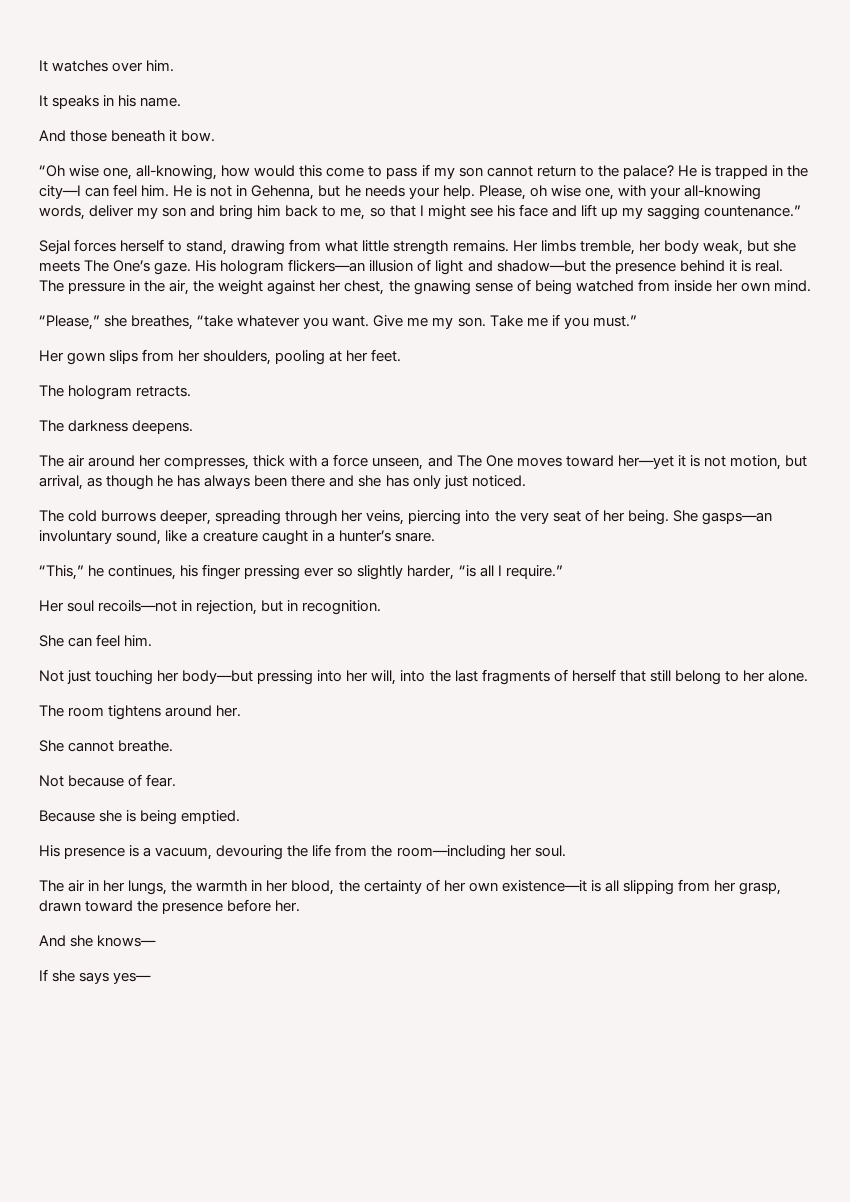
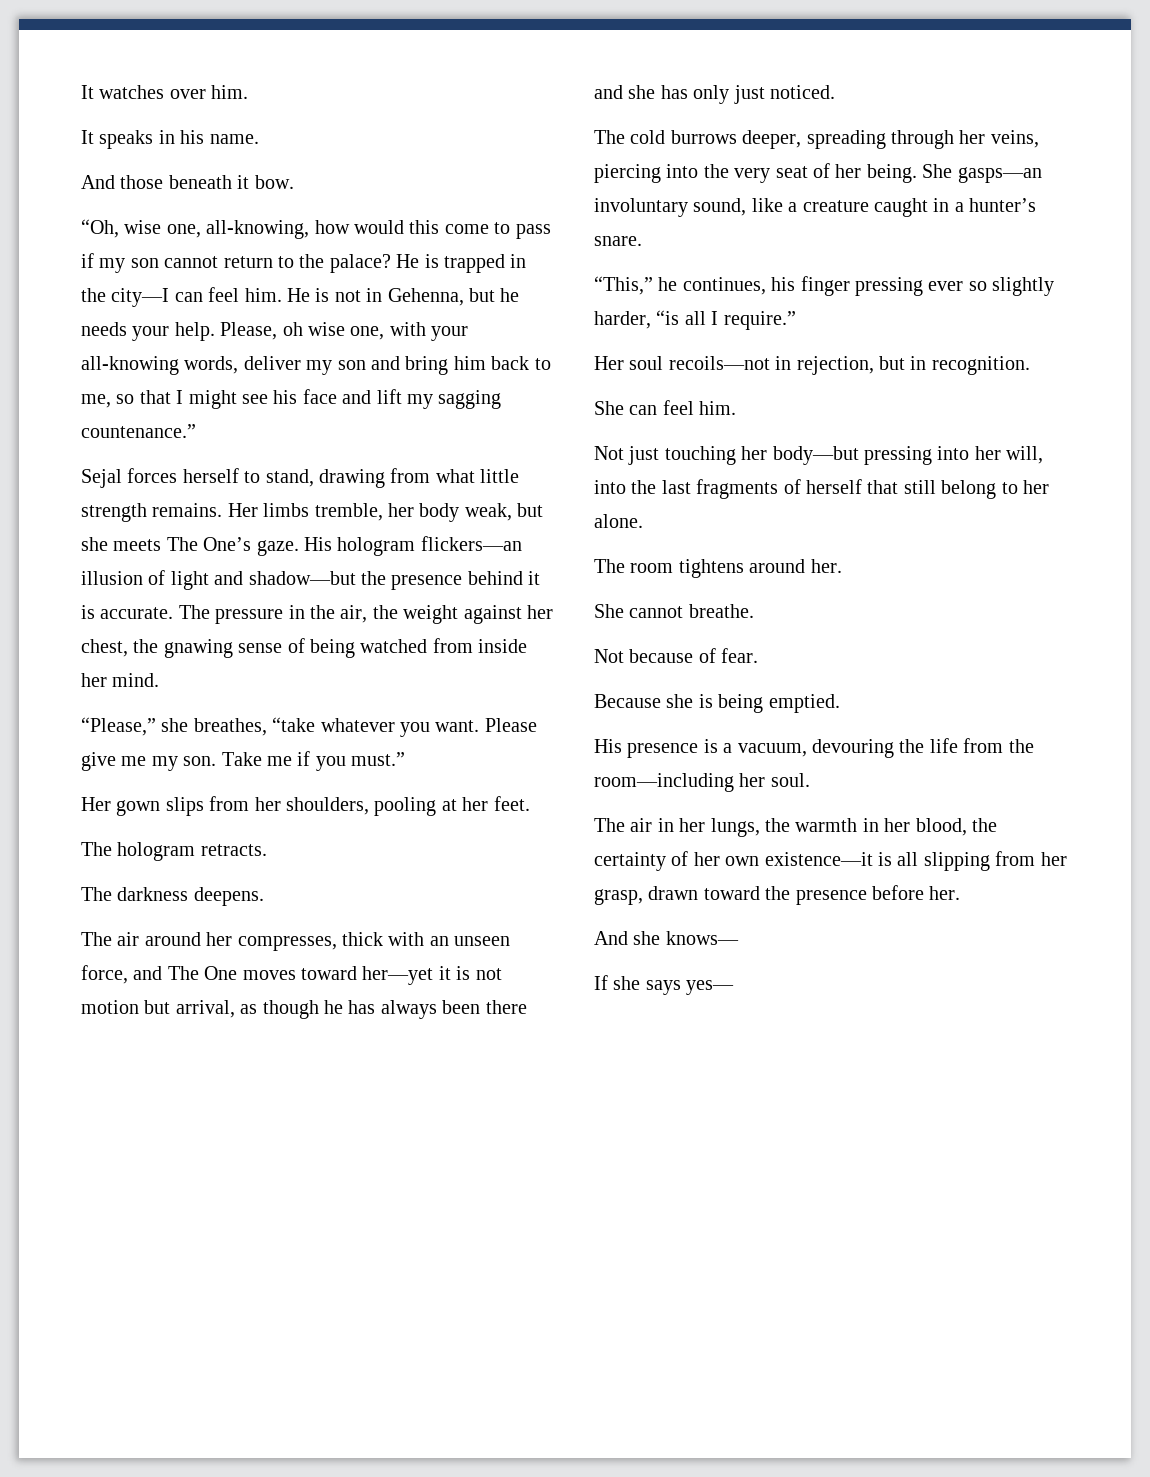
- “Oh wise one, all-knowing, how would this come to pass if my son cannot return to the palace?
+ “Oh, wise one, all-knowing, how would this come to pass if my son cannot return to the palace?
- Please, oh wise one, with your all-knowing words, deliver my son and bring him back to me, so that I might see his face and lift up my sagging countenance.”
+ Please, oh wise one, with your all-knowing words, deliver my son and bring him back to me, so that I might see his face and lift my sagging countenance.”
- His hologram flickers—an illusion of light and shadow—but the presence behind it is real.
+ His hologram flickers—an illusion of light and shadow—but the presence behind it is accurate.
- The pressure in the air, the weight against her chest, the gnawing sense of being watched from inside her own mind.
+ The pressure in the air, the weight against her chest, the gnawing sense of being watched from inside her mind.
- Give me my son.
+ Please give me my son.
- The air around her compresses, thick with a force unseen, and The One moves toward her—yet it is not motion, but arrival, as though he has always been there and she has only just noticed.
+ The air around her compresses, thick with an unseen force, and The One moves toward her—yet it is not motion but arrival, as though he has always been there and she has only just noticed.

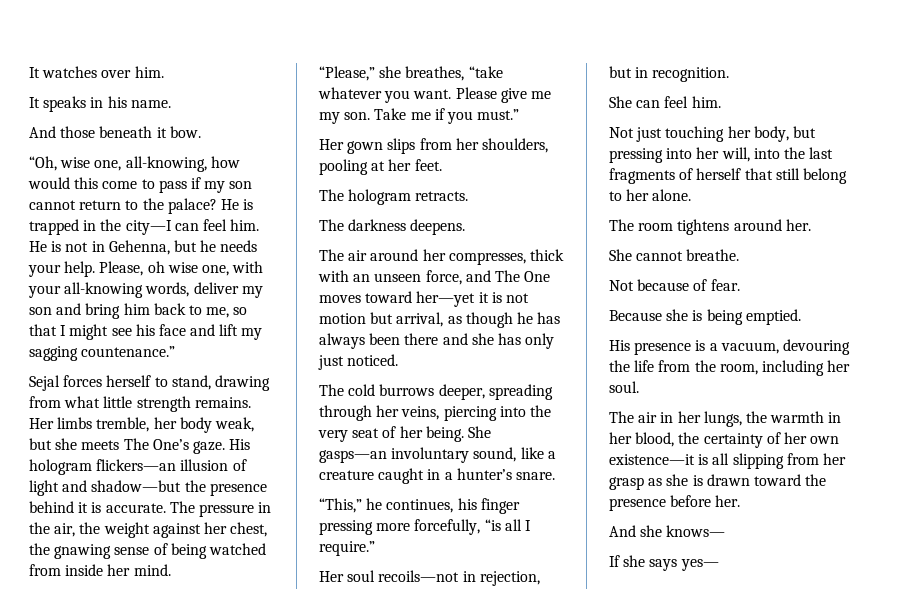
- “This,” he continues, his finger pressing ever so slightly harder, “is all I require.”
+ “This,” he continues, his finger pressing more forcefully, “is all I require.”
- Not just touching her body—but pressing into her will, into the last fragments of herself that still belong to her alone.
+ Not just touching her body, but pressing into her will, into the last fragments of herself that still belong to her alone.
- His presence is a vacuum, devouring the life from the room—including her soul.
+ His presence is a vacuum, devouring the life from the room, including her soul.
- The air in her lungs, the warmth in her blood, the certainty of her own existence—it is all slipping from her grasp, drawn toward the presence before her.
+ The air in her lungs, the warmth in her blood, the certainty of her own existence—it is all slipping from her grasp as she is drawn toward the presence before her.

